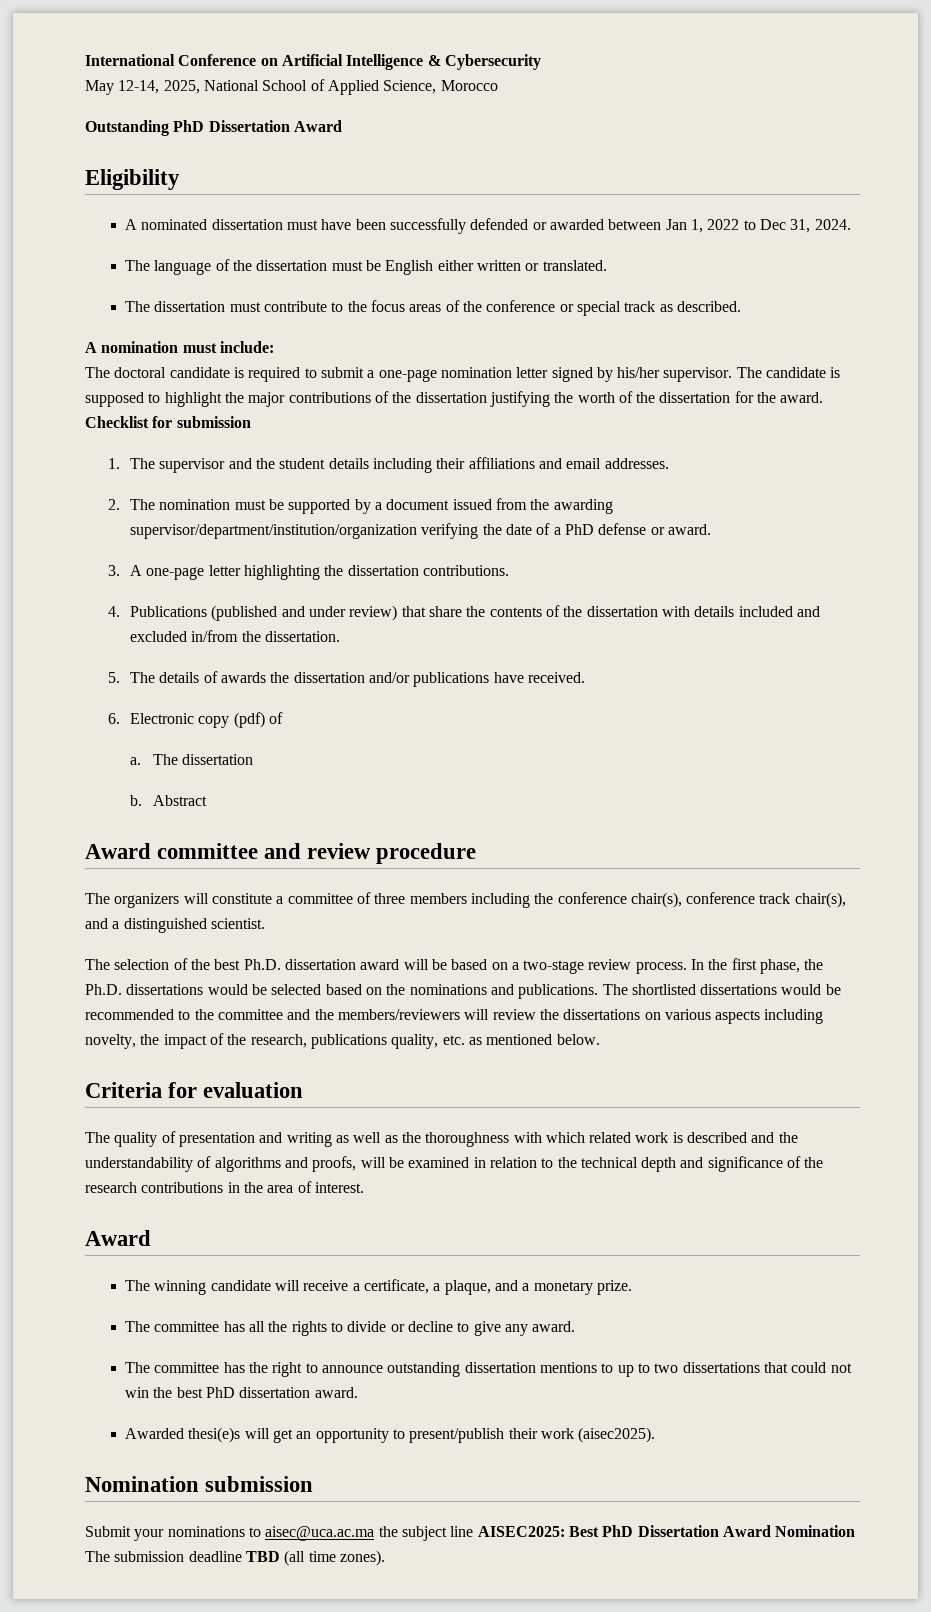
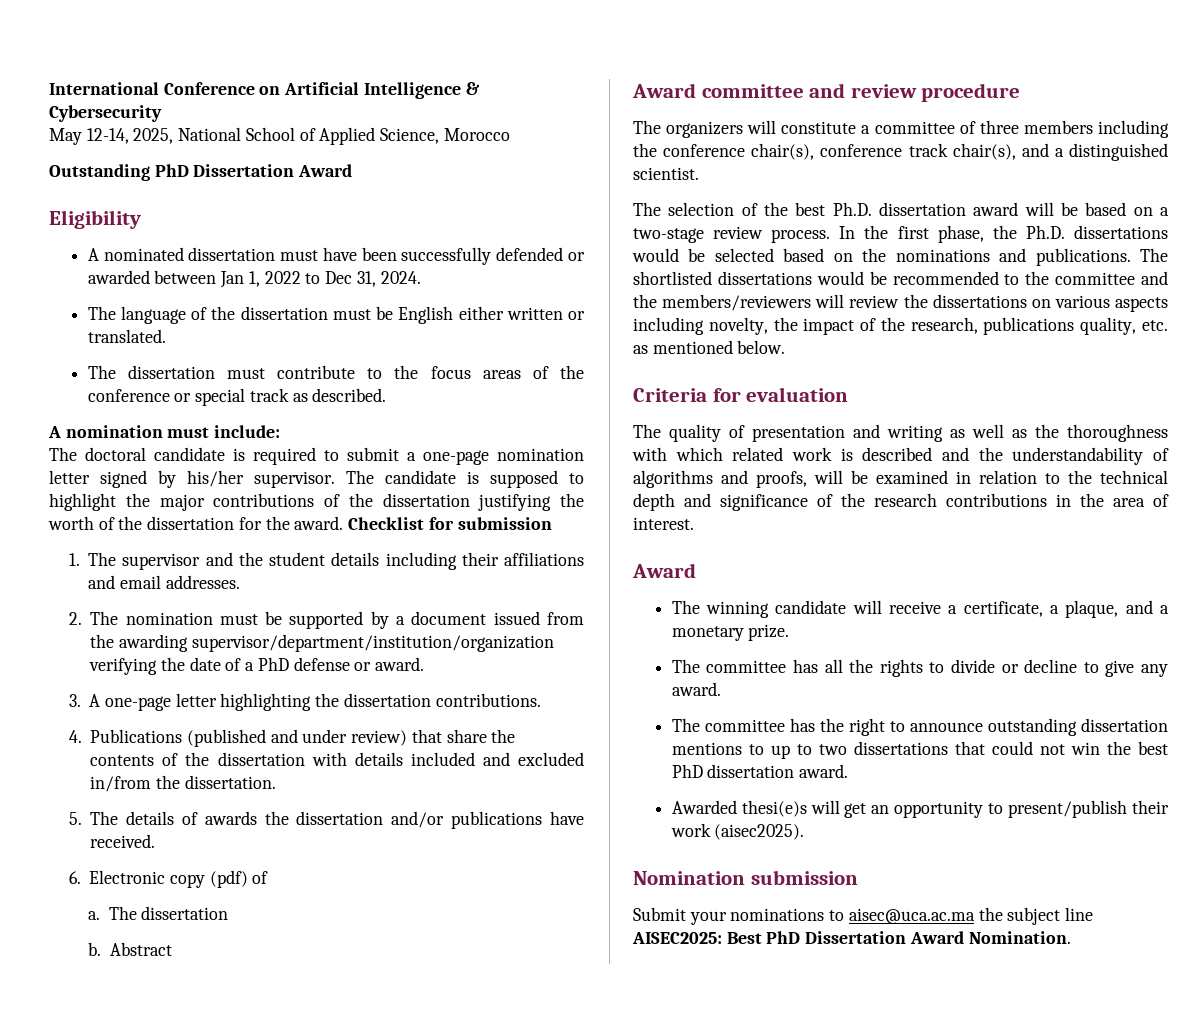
- Submit your nominations to aisec@uca.ac.ma the subject line AISEC2025: Best PhD Dissertation Award Nomination The submission deadline TBD (all time zones).
+ Submit your nominations to aisec@uca.ac.ma the subject line AISEC2025: Best PhD Dissertation Award Nomination.

